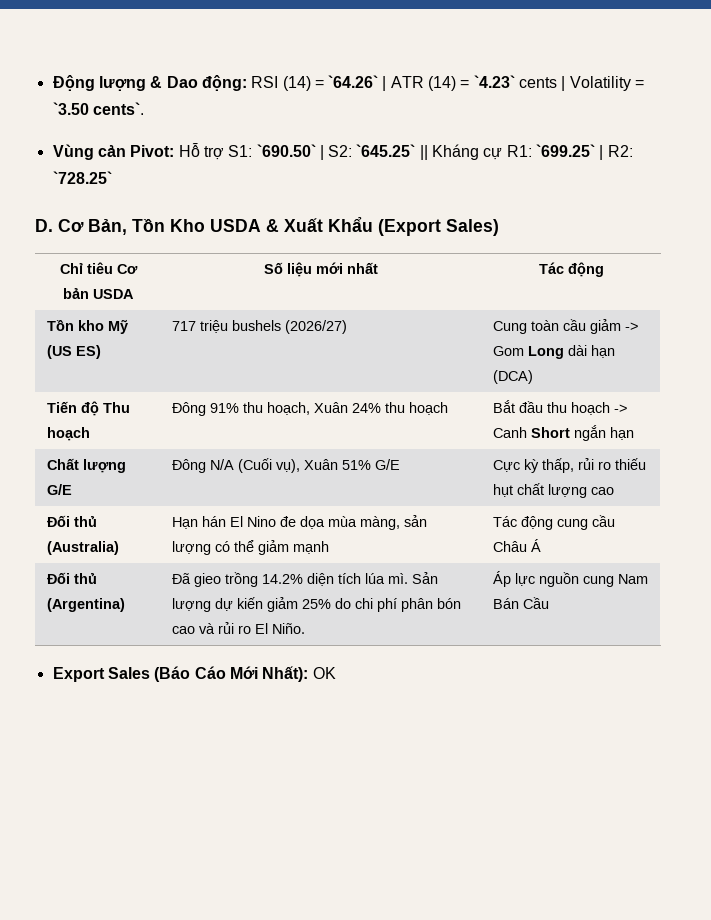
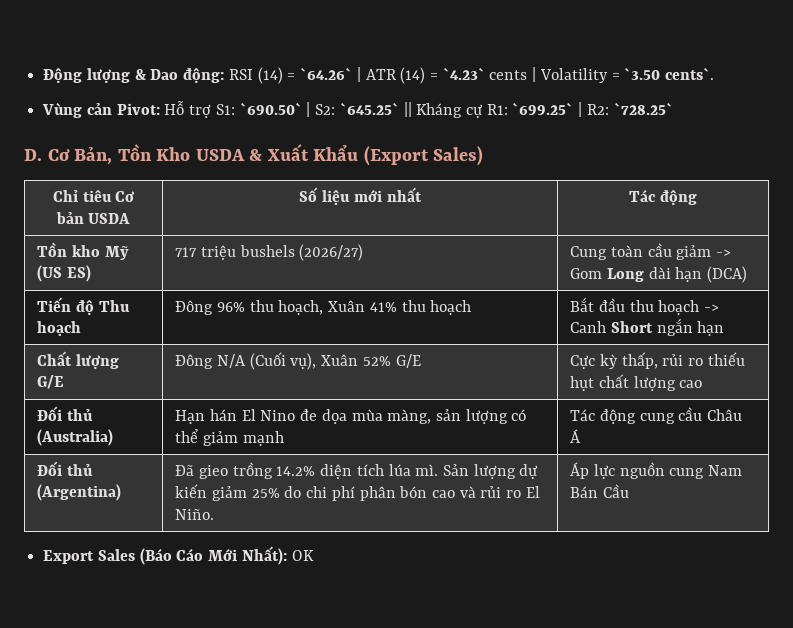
- Tiến độ Thu hoạch | Đông 91% thu hoạch, Xuân 24% thu hoạch | Bắt đầu thu hoạch -> Canh Short ngắn hạn
+ Tiến độ Thu hoạch | Đông 96% thu hoạch, Xuân 41% thu hoạch | Bắt đầu thu hoạch -> Canh Short ngắn hạn
- Chất lượng G/E | Đông N/A (Cuối vụ), Xuân 51% G/E | Cực kỳ thấp, rủi ro thiếu hụt chất lượng cao
+ Chất lượng G/E | Đông N/A (Cuối vụ), Xuân 52% G/E | Cực kỳ thấp, rủi ro thiếu hụt chất lượng cao

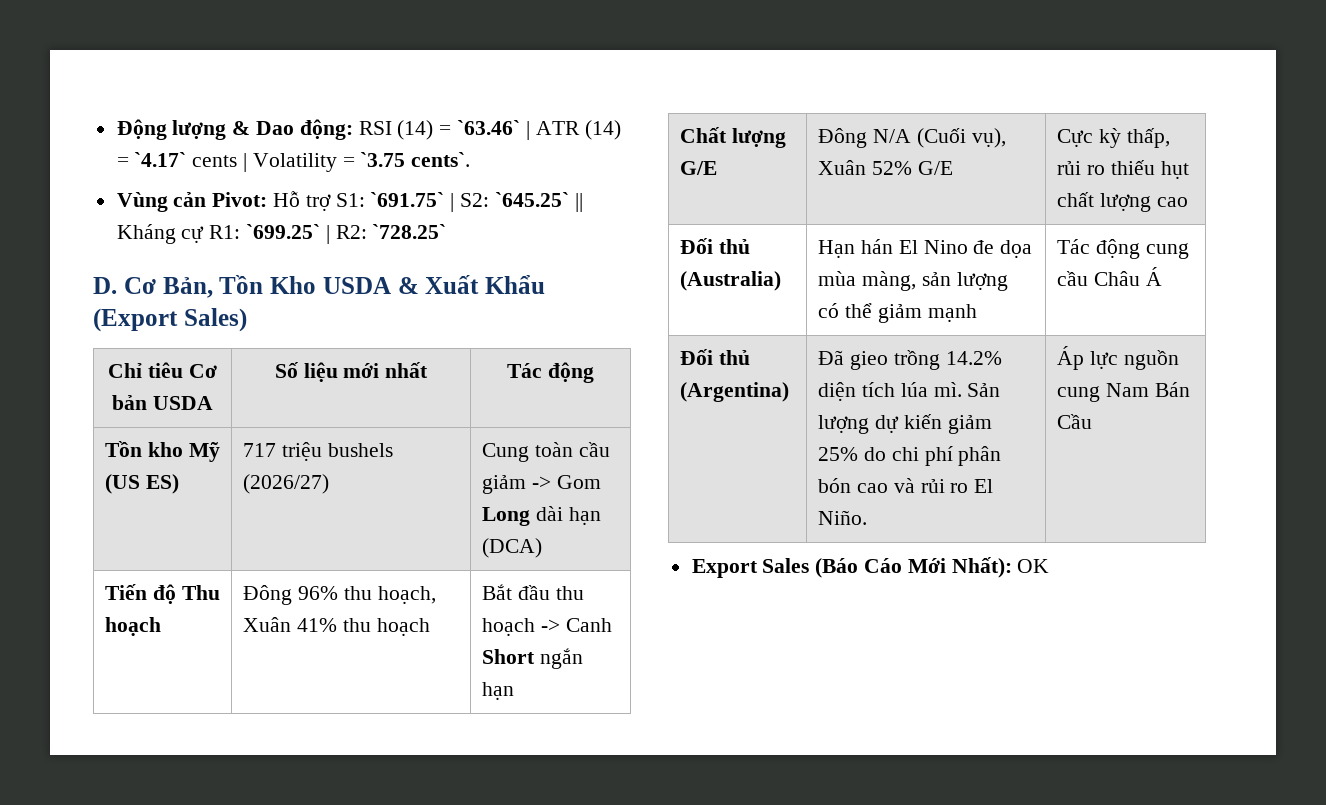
- Động lượng & Dao động: RSI (14) = `64.26` | ATR (14) = `4.23` cents | Volatility = `3.50 cents`.
+ Động lượng & Dao động: RSI (14) = `63.46` | ATR (14) = `4.17` cents | Volatility = `3.75 cents`.
- Vùng cản Pivot: Hỗ trợ S1: `690.50` | S2: `645.25` || Kháng cự R1: `699.25` | R2: `728.25`
+ Vùng cản Pivot: Hỗ trợ S1: `691.75` | S2: `645.25` || Kháng cự R1: `699.25` | R2: `728.25`

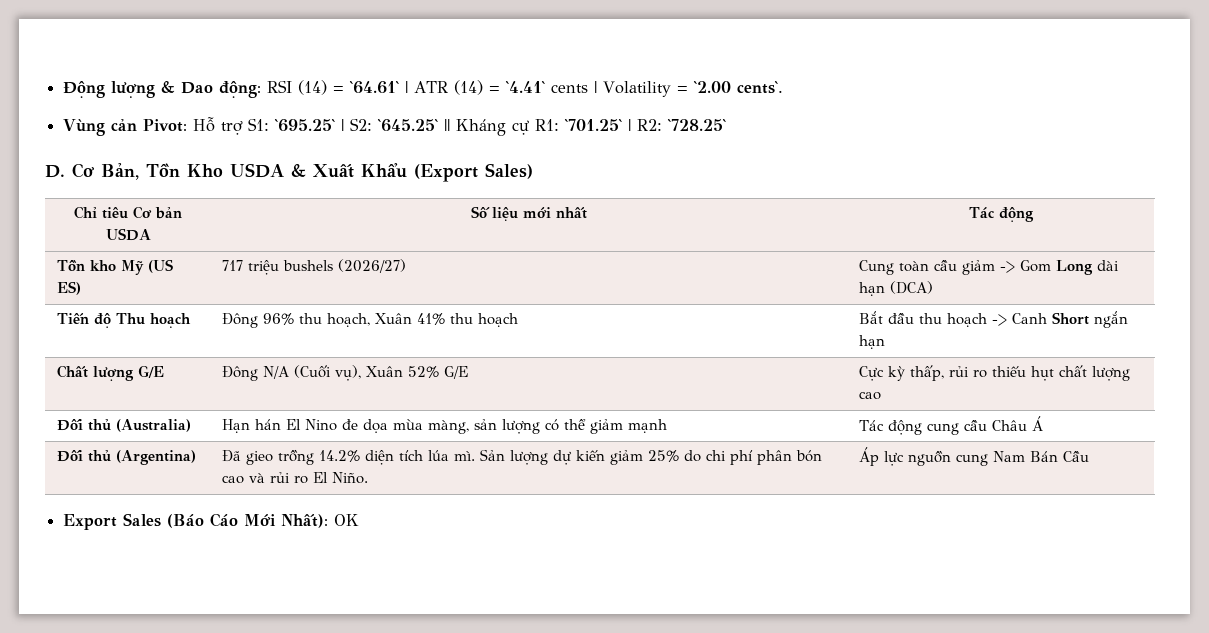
- Động lượng & Dao động: RSI (14) = `63.46` | ATR (14) = `4.17` cents | Volatility = `3.75 cents`.
+ Động lượng & Dao động: RSI (14) = `64.61` | ATR (14) = `4.41` cents | Volatility = `2.00 cents`.
- Vùng cản Pivot: Hỗ trợ S1: `691.75` | S2: `645.25` || Kháng cự R1: `699.25` | R2: `728.25`
+ Vùng cản Pivot: Hỗ trợ S1: `695.25` | S2: `645.25` || Kháng cự R1: `701.25` | R2: `728.25`

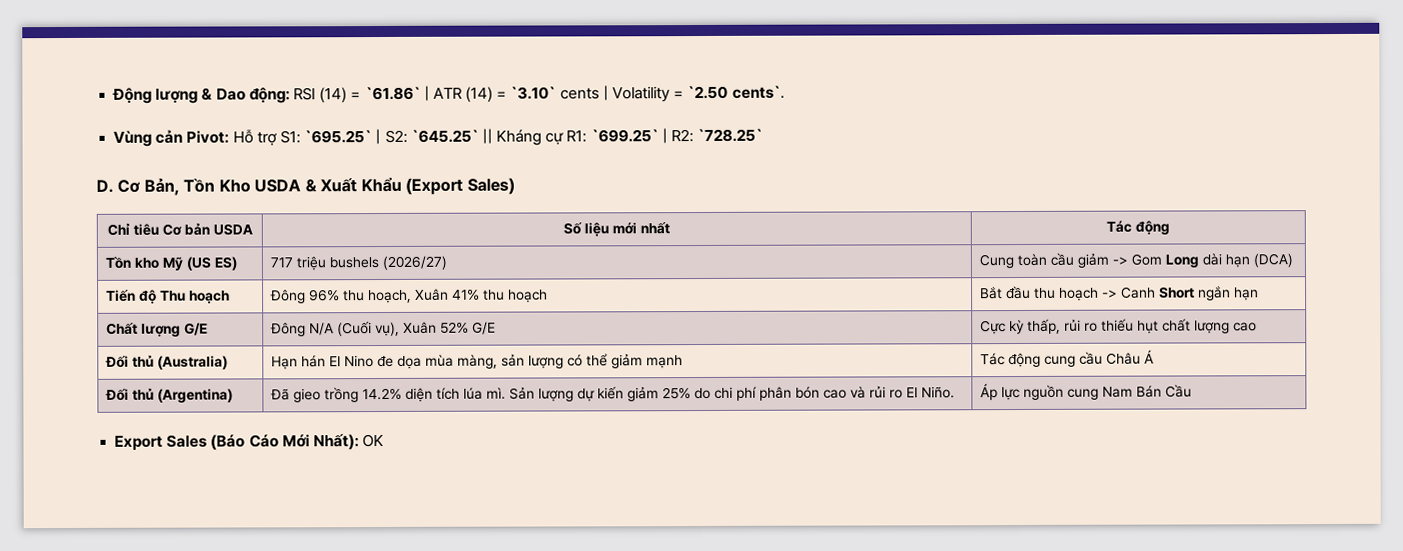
- Động lượng & Dao động: RSI (14) = `64.61` | ATR (14) = `4.41` cents | Volatility = `2.00 cents`.
+ Động lượng & Dao động: RSI (14) = `61.86` | ATR (14) = `3.10` cents | Volatility = `2.50 cents`.
- Vùng cản Pivot: Hỗ trợ S1: `695.25` | S2: `645.25` || Kháng cự R1: `701.25` | R2: `728.25`
+ Vùng cản Pivot: Hỗ trợ S1: `695.25` | S2: `645.25` || Kháng cự R1: `699.25` | R2: `728.25`

